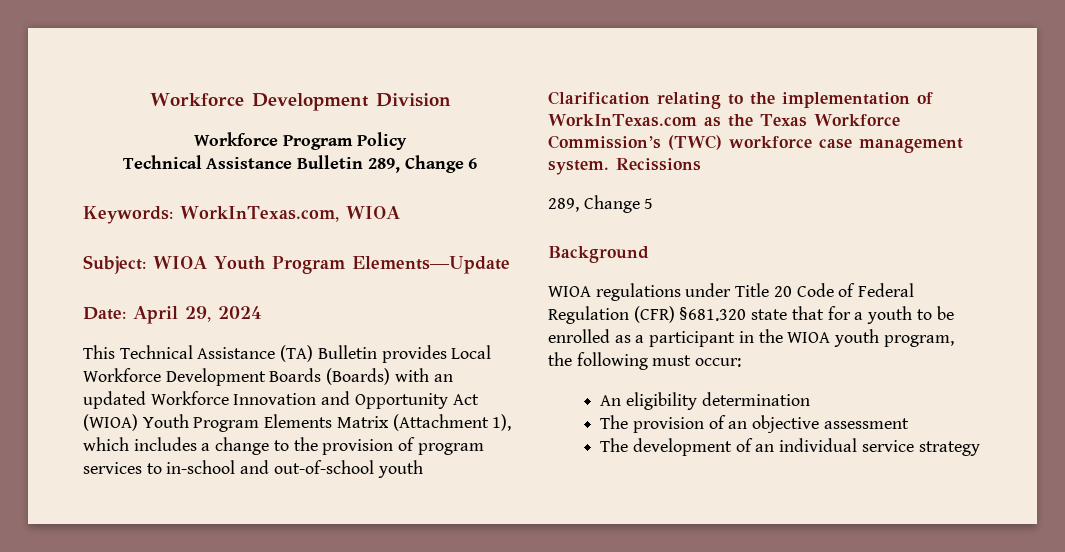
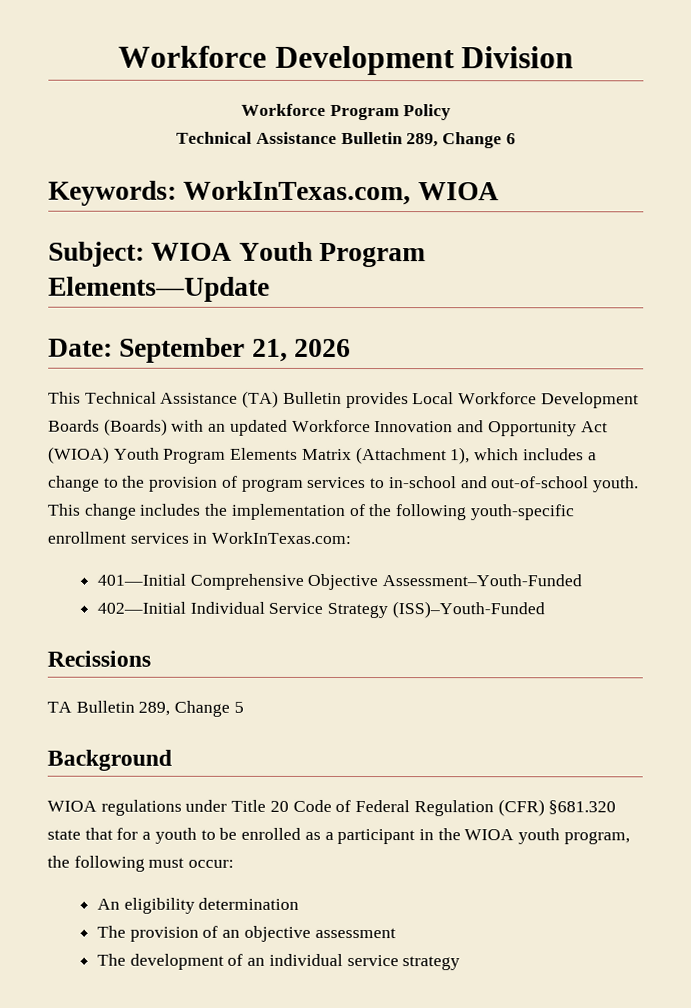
- Date: April 29, 2024
+ Date: September 21, 2026
- This Technical Assistance (TA) Bulletin provides Local Workforce Development Boards (Boards) with an updated Workforce Innovation and Opportunity Act (WIOA) Youth Program Elements Matrix (Attachment 1), which includes a change to the provision of program services to in-school and out-of-school youth
- Clarification relating to the implementation of WorkInTexas.com as the Texas Workforce Commission’s (TWC) workforce case management system. Recissions
+ This Technical Assistance (TA) Bulletin provides Local Workforce Development Boards (Boards) with an updated Workforce Innovation and Opportunity Act (WIOA) Youth Program Elements Matrix (Attachment 1), which includes a change to the provision of program services to in-school and out-of-school youth. This change includes the implementation of the following youth-specific enrollment services in WorkInTexas.com:
+ 401—Initial Comprehensive Objective Assessment–Youth-Funded
+ 402—Initial Individual Service Strategy (ISS)–Youth-Funded
+ Recissions
- 289, Change 5
+ TA Bulletin 289, Change 5

